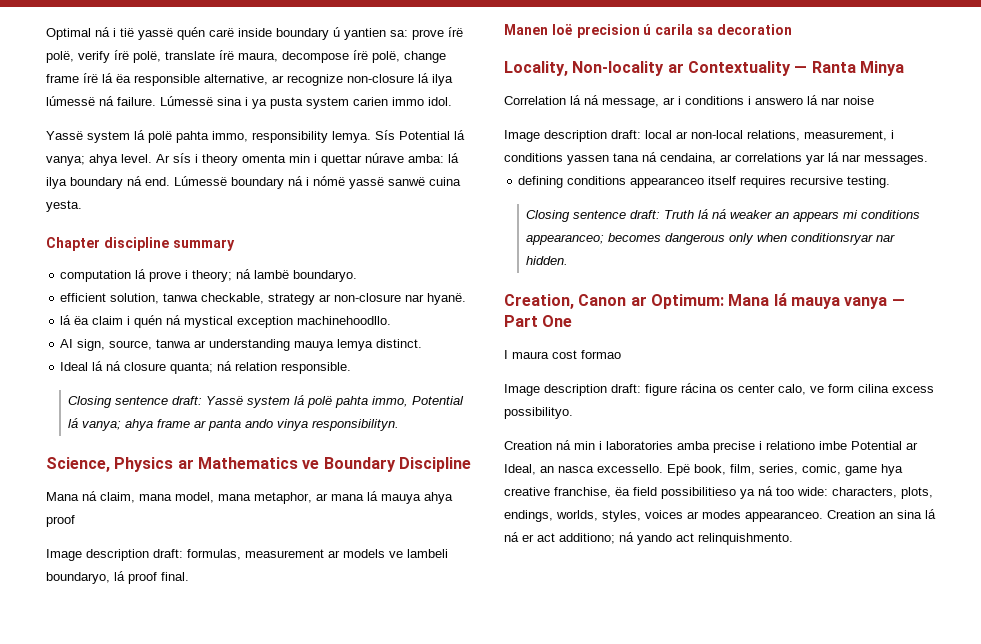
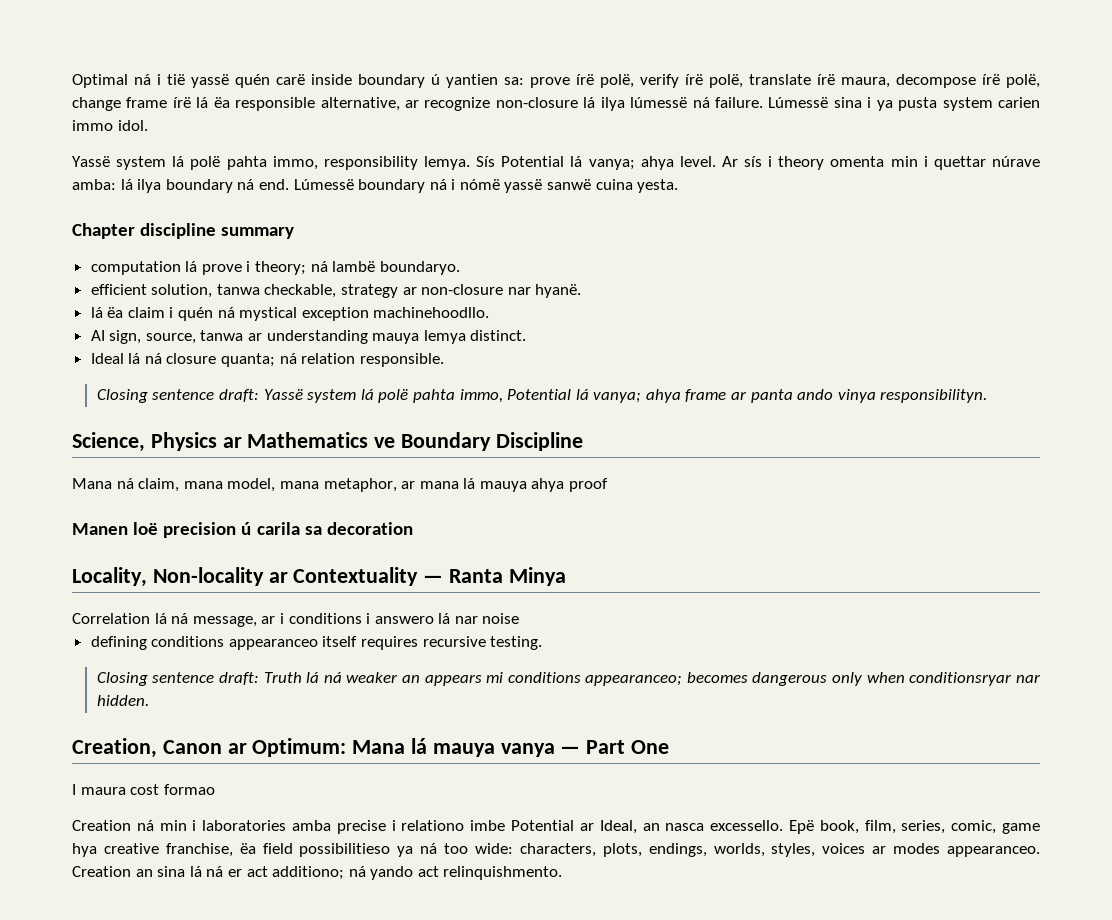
- Image description draft: formulas, measurement ar models ve lambeli boundaryo, lá proof final.
- Image description draft: local ar non-local relations, measurement, i conditions yassen tana ná cendaina, ar correlations yar lá nar messages.
- Image description draft: figure rácina os center calo, ve form cilina excess possibilityo.

